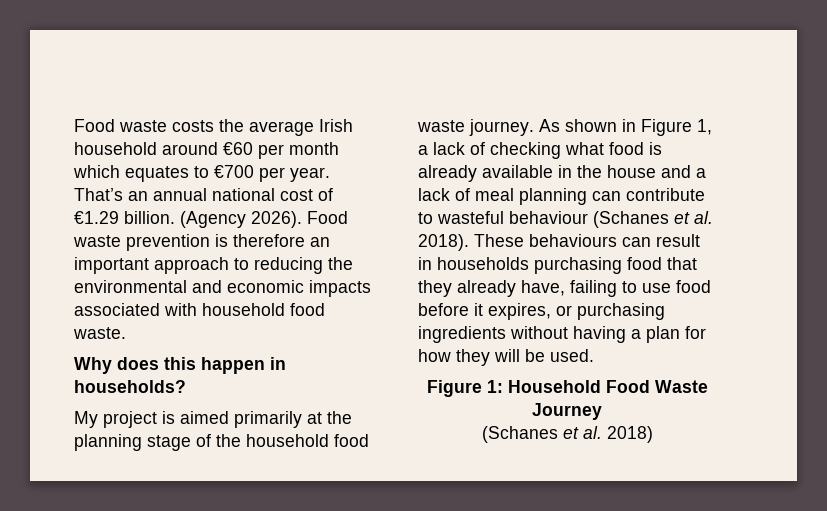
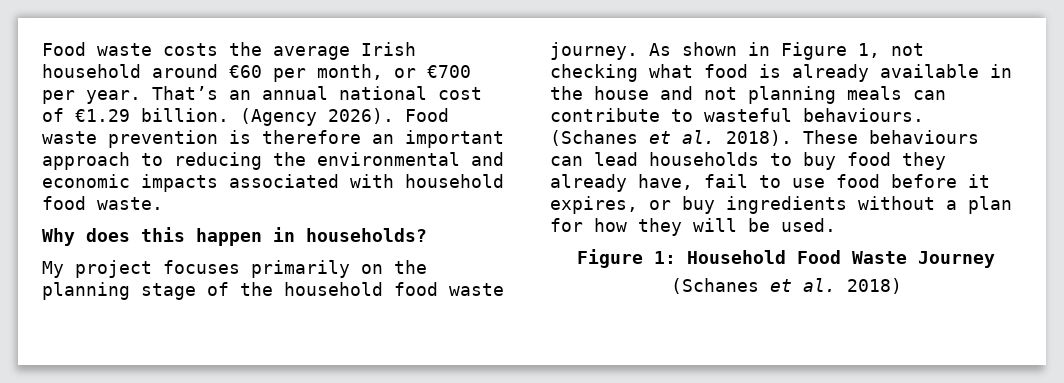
- Food waste costs the average Irish household around €60 per month which equates to €700 per year.
+ Food waste costs the average Irish household around €60 per month, or €700 per year.
- My project is aimed primarily at the planning stage of the household food waste journey.
+ My project focuses primarily on the planning stage of the household food waste journey.
- As shown in Figure 1, a lack of checking what food is already available in the house and a lack of meal planning can contribute to wasteful behaviour (Schanes et al. 2018).
+ As shown in Figure 1, not checking what food is already available in the house and not planning meals can contribute to wasteful behaviours. (Schanes et al. 2018).
- These behaviours can result in households purchasing food that they already have, failing to use food before it expires, or purchasing ingredients without having a plan for how they will be used.
+ These behaviours can lead households to buy food they already have, fail to use food before it expires, or buy ingredients without a plan for how they will be used.

